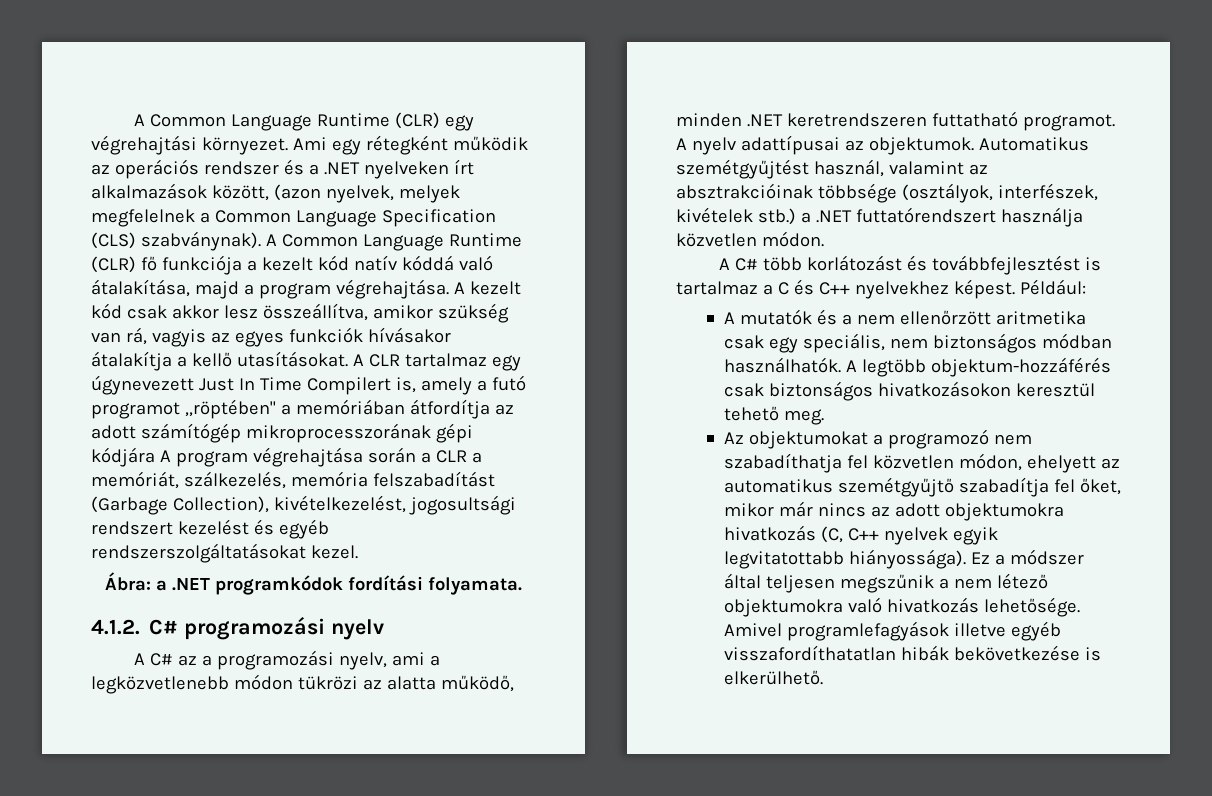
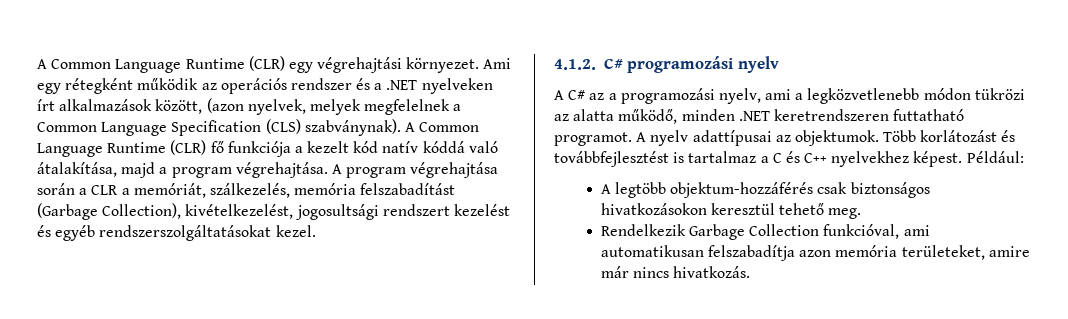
- A kezelt kód csak akkor lesz összeállítva, amikor szükség van rá, vagyis az egyes funkciók hívásakor átalakítja a kellő utasításokat. A CLR tartalmaz egy úgynevezett Just In Time Compilert is, amely a futó programot ,,röptében" a memóriában átfordítja az adott számítógép mikroprocesszorának gépi kódjára A program végrehajtása során a CLR a memóriát, szálkezelés, memória felszabadítást (Garbage Collection), kivételkezelést, jogosultsági rendszert kezelést és egyéb rendszerszolgáltatásokat kezel.
+ A program végrehajtása során a CLR a memóriát, szálkezelés, memória felszabadítást (Garbage Collection), kivételkezelést, jogosultsági rendszert kezelést és egyéb rendszerszolgáltatásokat kezel.
- Ábra: a .NET programkódok fordítási folyamata.
- Automatikus szemétgyűjtést használ, valamint az absztrakcióinak többsége (osztályok, interfészek, kivételek stb.) a .NET futtatórendszert használja közvetlen módon.
- A C# több korlátozást és továbbfejlesztést is tartalmaz a C és C++ nyelvekhez képest.
+ Több korlátozást és továbbfejlesztést is tartalmaz a C és C++ nyelvekhez képest.
- A mutatók és a nem ellenőrzött aritmetika csak egy speciális, nem biztonságos módban használhatók. A legtöbb objektum-hozzáférés csak biztonságos hivatkozásokon keresztül tehető meg.
+ A legtöbb objektum-hozzáférés csak biztonságos hivatkozásokon keresztül tehető meg.
- Az objektumokat a programozó nem szabadíthatja fel közvetlen módon, ehelyett az automatikus szemétgyűjtő szabadítja fel őket, mikor már nincs az adott objektumokra hivatkozás (C, C++ nyelvek egyik legvitatottabb hiányossága). Ez a módszer által teljesen megszűnik a nem létező objektumokra való hivatkozás lehetősége. Amivel programlefagyások illetve egyéb visszafordíthatatlan hibák bekövetkezése is elkerülhető.
+ Rendelkezik Garbage Collection funkcióval, ami automatikusan felszabadítja azon memória területeket, amire már nincs hivatkozás.

